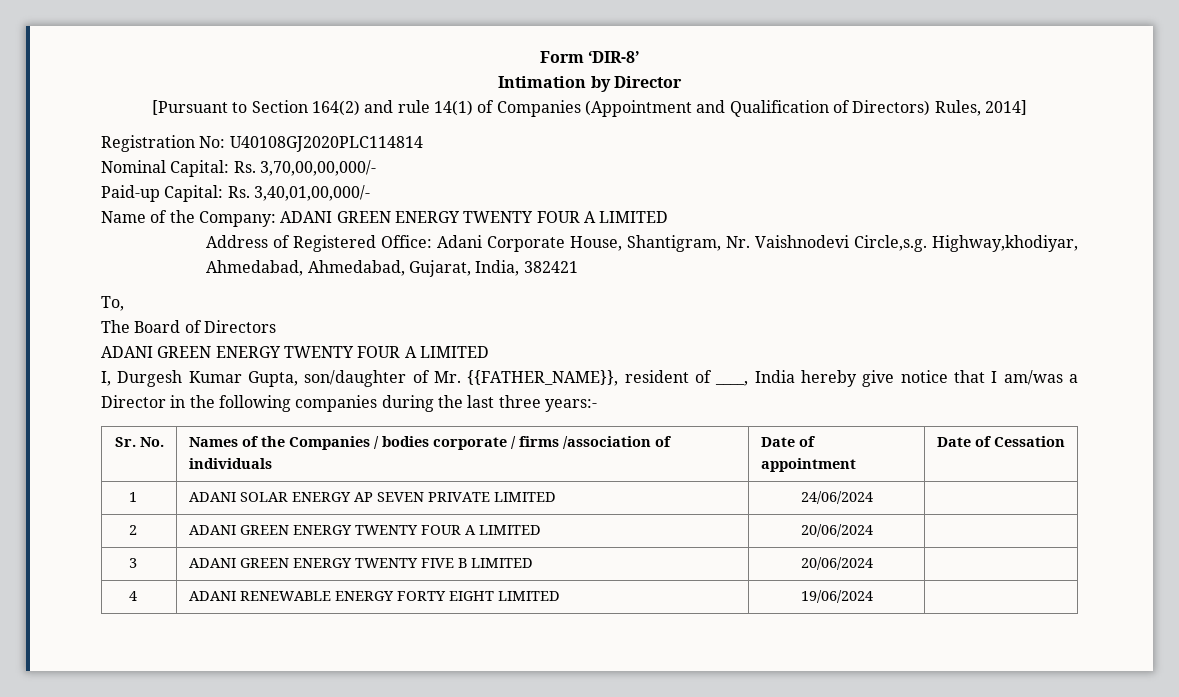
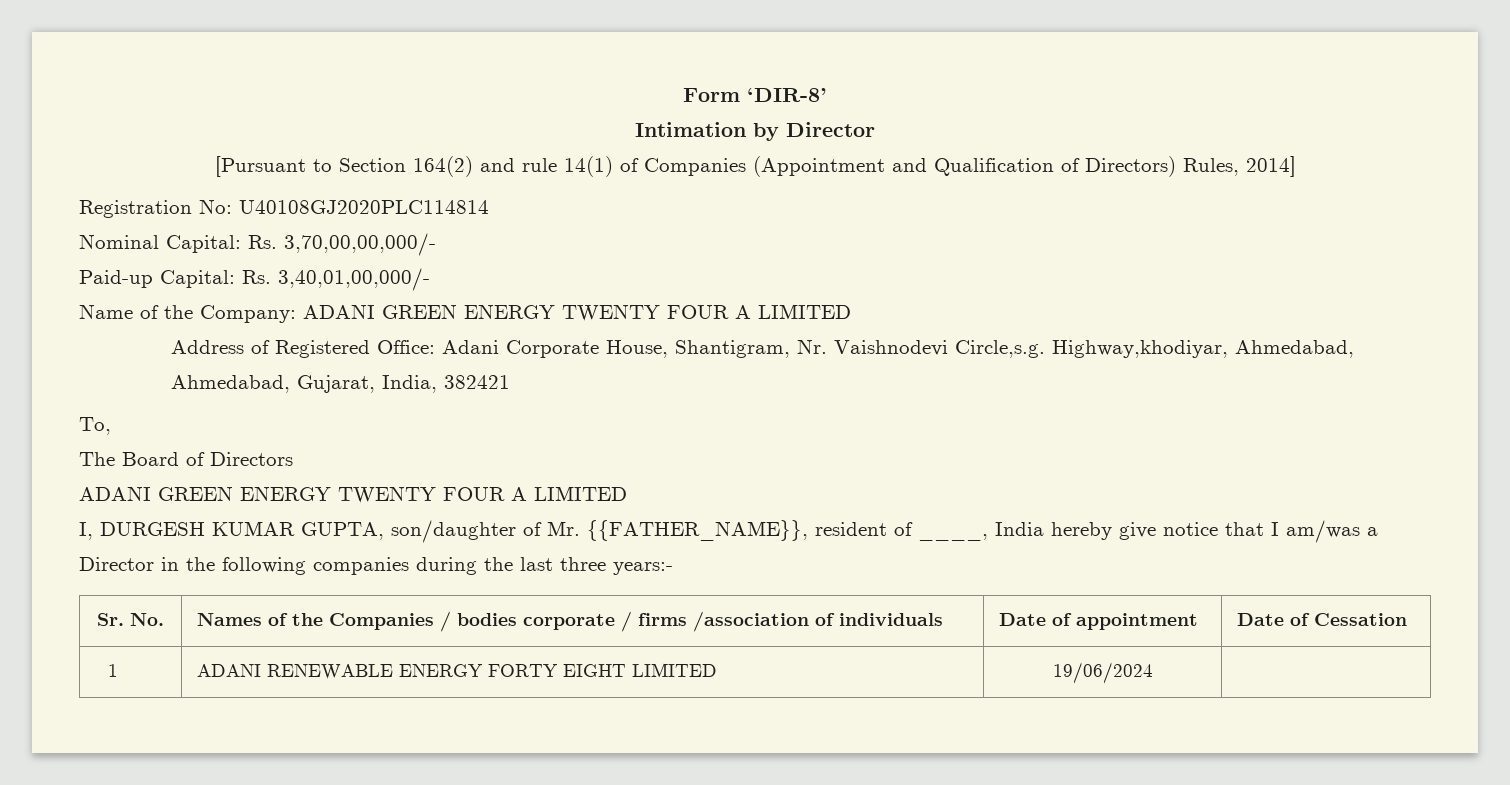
- I, Durgesh Kumar Gupta, son/daughter of Mr. {{FATHER_NAME}}, resident of ____, India hereby give notice that I am/was a Director in the following companies during the last three years:-
+ I, DURGESH KUMAR GUPTA, son/daughter of Mr. {{FATHER_NAME}}, resident of ____, India hereby give notice that I am/was a Director in the following companies during the last three years:-
- 1 | ADANI SOLAR ENERGY AP SEVEN PRIVATE LIMITED | 24/06/2024 |
- 2 | ADANI GREEN ENERGY TWENTY FOUR A LIMITED | 20/06/2024 |
- 3 | ADANI GREEN ENERGY TWENTY FIVE B LIMITED | 20/06/2024 |
- 4 | ADANI RENEWABLE ENERGY FORTY EIGHT LIMITED | 19/06/2024 |
+ 1 | ADANI RENEWABLE ENERGY FORTY EIGHT LIMITED | 19/06/2024 |

